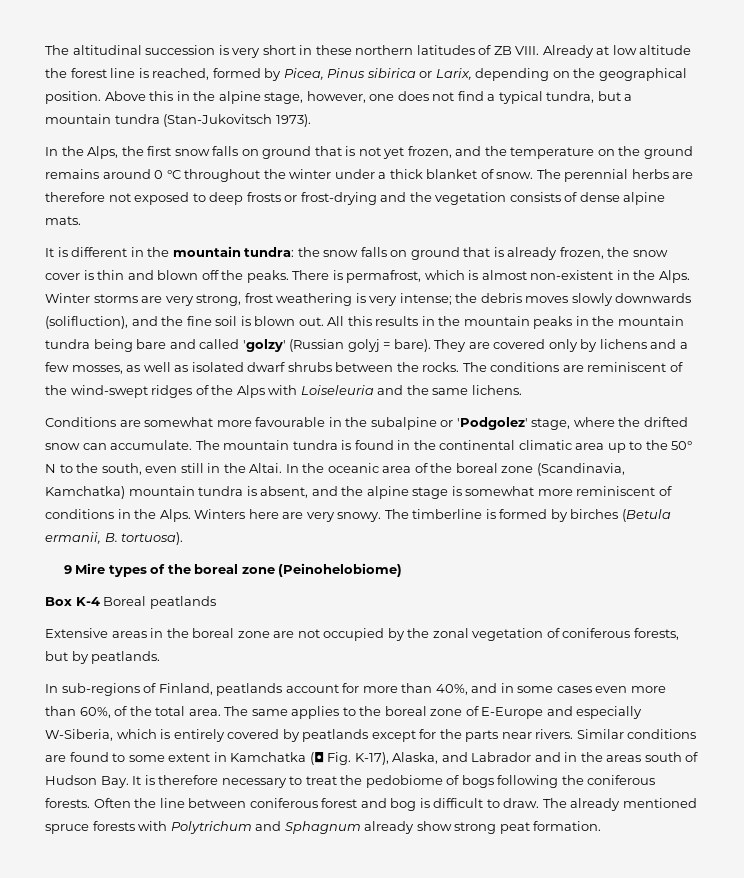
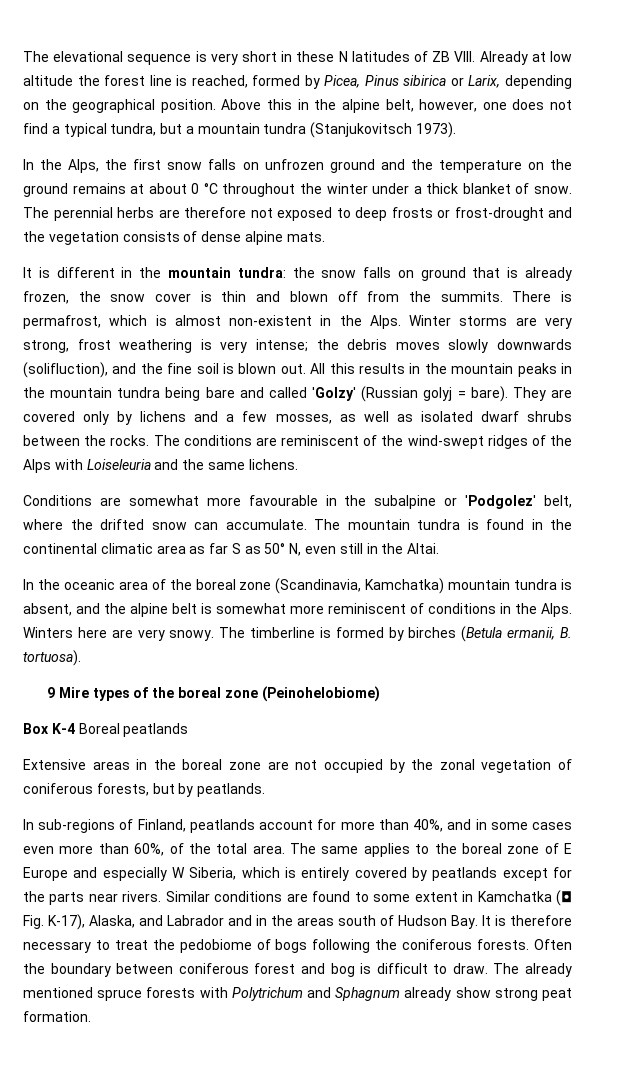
- The altitudinal succession is very short in these northern latitudes of ZB VIII.
+ The elevational sequence is very short in these N latitudes of ZB VIII.
- Above this in the alpine stage, however, one does not find a typical tundra, but a mountain tundra (Stan-Jukovitsch 1973).
+ Above this in the alpine belt, however, one does not find a typical tundra, but a mountain tundra (Stanjukovitsch 1973).
- In the Alps, the first snow falls on ground that is not yet frozen, and the temperature on the ground remains around 0 °C throughout the winter under a thick blanket of snow.
+ In the Alps, the first snow falls on unfrozen ground and the temperature on the ground remains at about 0 °C throughout the winter under a thick blanket of snow.
- The perennial herbs are therefore not exposed to deep frosts or frost-drying and the vegetation consists of dense alpine mats.
+ The perennial herbs are therefore not exposed to deep frosts or frost-drought and the vegetation consists of dense alpine mats.
- It is different in the mountain tundra: the snow falls on ground that is already frozen, the snow cover is thin and blown off the peaks.
+ It is different in the mountain tundra: the snow falls on ground that is already frozen, the snow cover is thin and blown off from the summits.
- All this results in the mountain peaks in the mountain tundra being bare and called 'golzy' (Russian golyj = bare).
+ All this results in the mountain peaks in the mountain tundra being bare and called 'Golzy' (Russian golyj = bare).
- Conditions are somewhat more favourable in the subalpine or 'Podgolez' stage, where the drifted snow can accumulate.
+ Conditions are somewhat more favourable in the subalpine or 'Podgolez' belt, where the drifted snow can accumulate.
- The mountain tundra is found in the continental climatic area up to the 50° N to the south, even still in the Altai. In the oceanic area of the boreal zone (Scandinavia, Kamchatka) mountain tundra is absent, and the alpine stage is somewhat more reminiscent of conditions in the Alps.
+ The mountain tundra is found in the continental climatic area as far S as 50° N, even still in the Altai.
+ In the oceanic area of the boreal zone (Scandinavia, Kamchatka) mountain tundra is absent, and the alpine belt is somewhat more reminiscent of conditions in the Alps.
- The same applies to the boreal zone of E-Europe and especially W-Siberia, which is entirely covered by peatlands except for the parts near rivers.
+ The same applies to the boreal zone of E Europe and especially W Siberia, which is entirely covered by peatlands except for the parts near rivers.
- Often the line between coniferous forest and bog is difficult to draw.
+ Often the boundary between coniferous forest and bog is difficult to draw.

